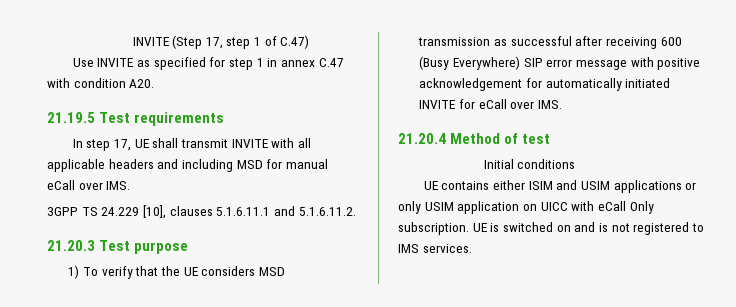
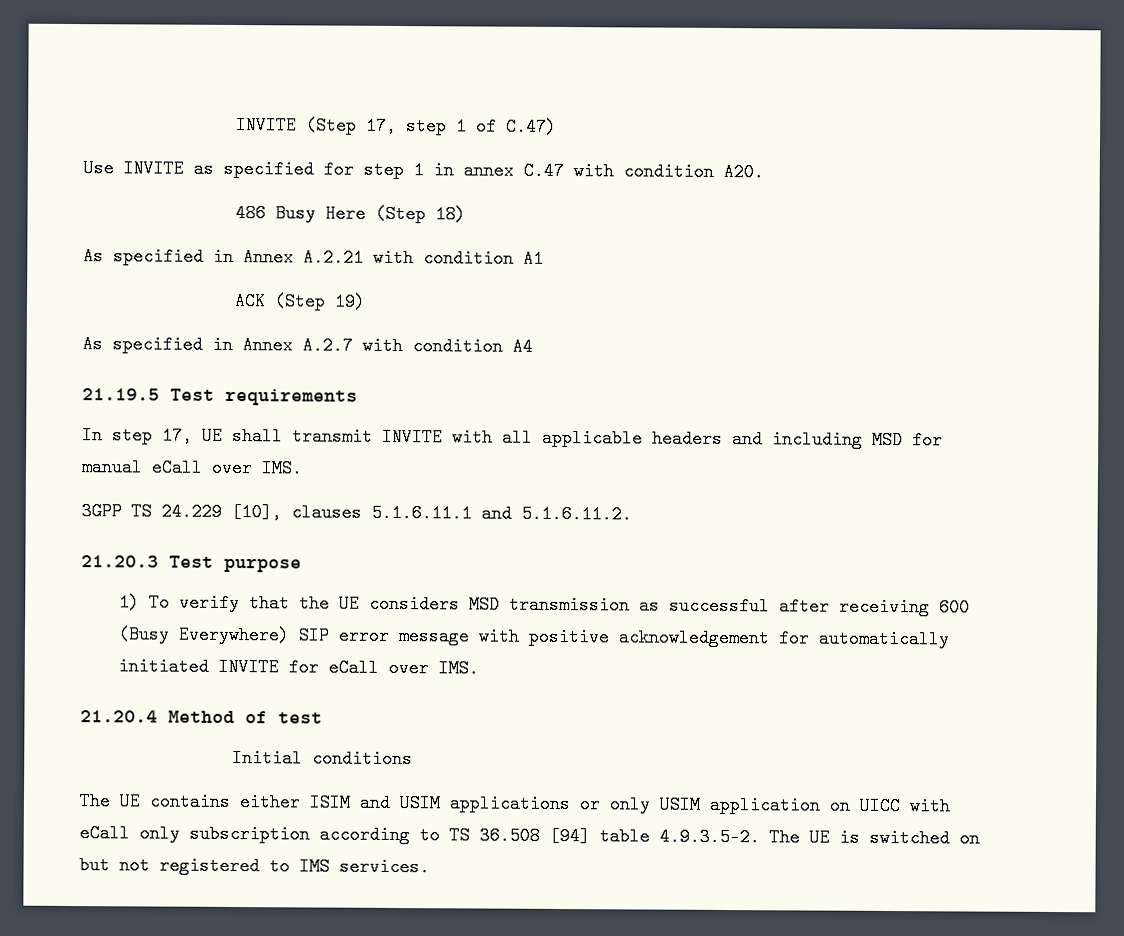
+ 486 Busy Here (Step 18)
+ As specified in Annex A.2.21 with condition A1
+ ACK (Step 19)
+ As specified in Annex A.2.7 with condition A4
- UE contains either ISIM and USIM applications or only USIM application on UICC with eCall Only subscription. UE is switched on and is not registered to IMS services.
+ The UE contains either ISIM and USIM applications or only USIM application on UICC with eCall only subscription according to TS 36.508 [94] table 4.9.3.5-2. The UE is switched on but not registered to IMS services.

